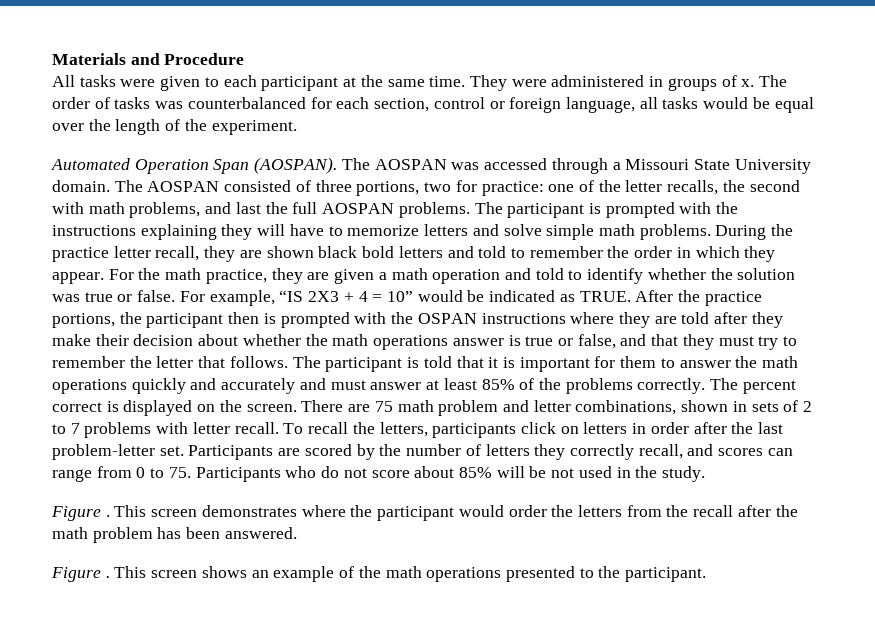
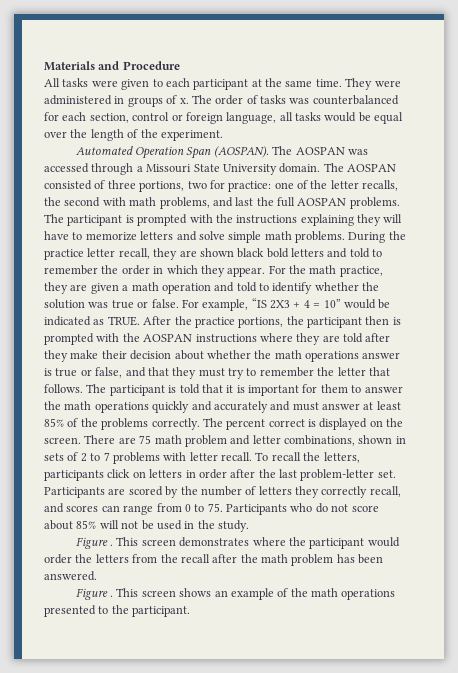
- After the practice portions, the participant then is prompted with the OSPAN instructions where they are told after they make their decision about whether the math operations answer is true or false, and that they must try to remember the letter that follows.
+ After the practice portions, the participant then is prompted with the AOSPAN instructions where they are told after they make their decision about whether the math operations answer is true or false, and that they must try to remember the letter that follows.
- Participants are scored by the number of letters they correctly recall, and scores can range from 0 to 75. Participants who do not score about 85% will be not used in the study.
+ Participants are scored by the number of letters they correctly recall, and scores can range from 0 to 75. Participants who do not score about 85% will not be used in the study.

